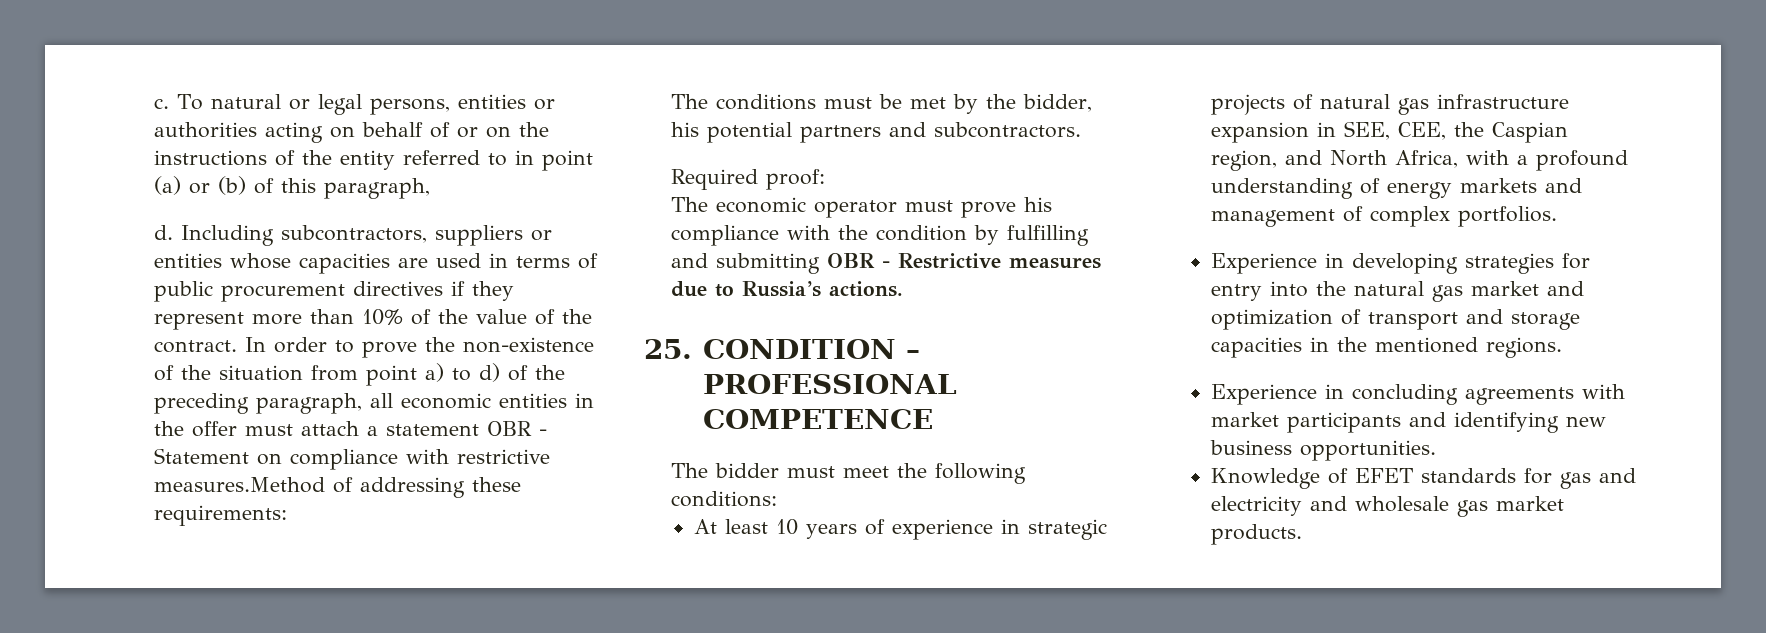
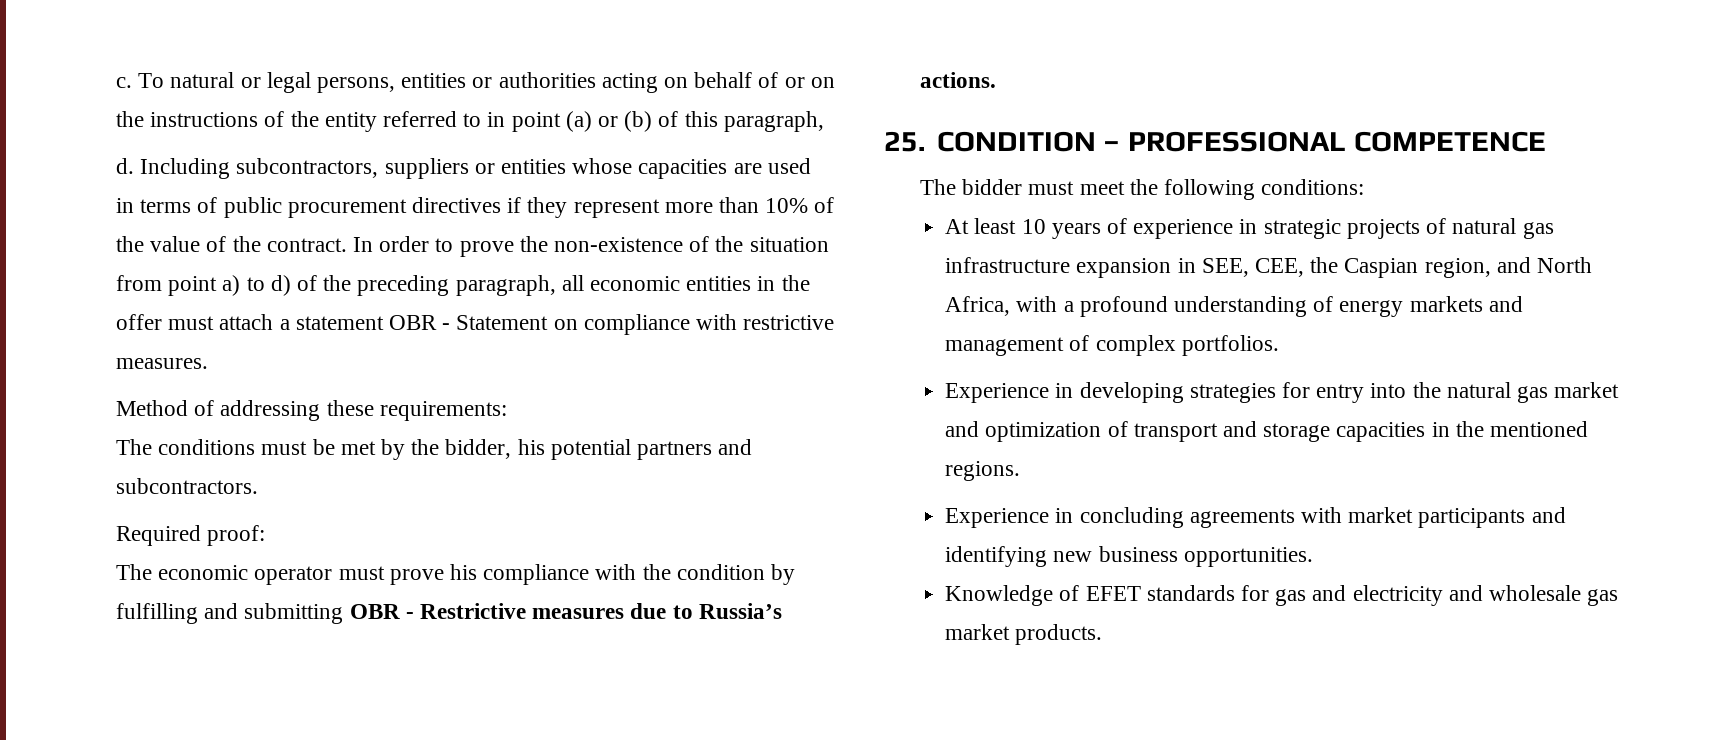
- In order to prove the non-existence of the situation from point a) to d) of the preceding paragraph, all economic entities in the offer must attach a statement OBR - Statement on compliance with restrictive measures.Method of addressing these requirements:
+ In order to prove the non-existence of the situation from point a) to d) of the preceding paragraph, all economic entities in the offer must attach a statement OBR - Statement on compliance with restrictive measures.
+ Method of addressing these requirements:

